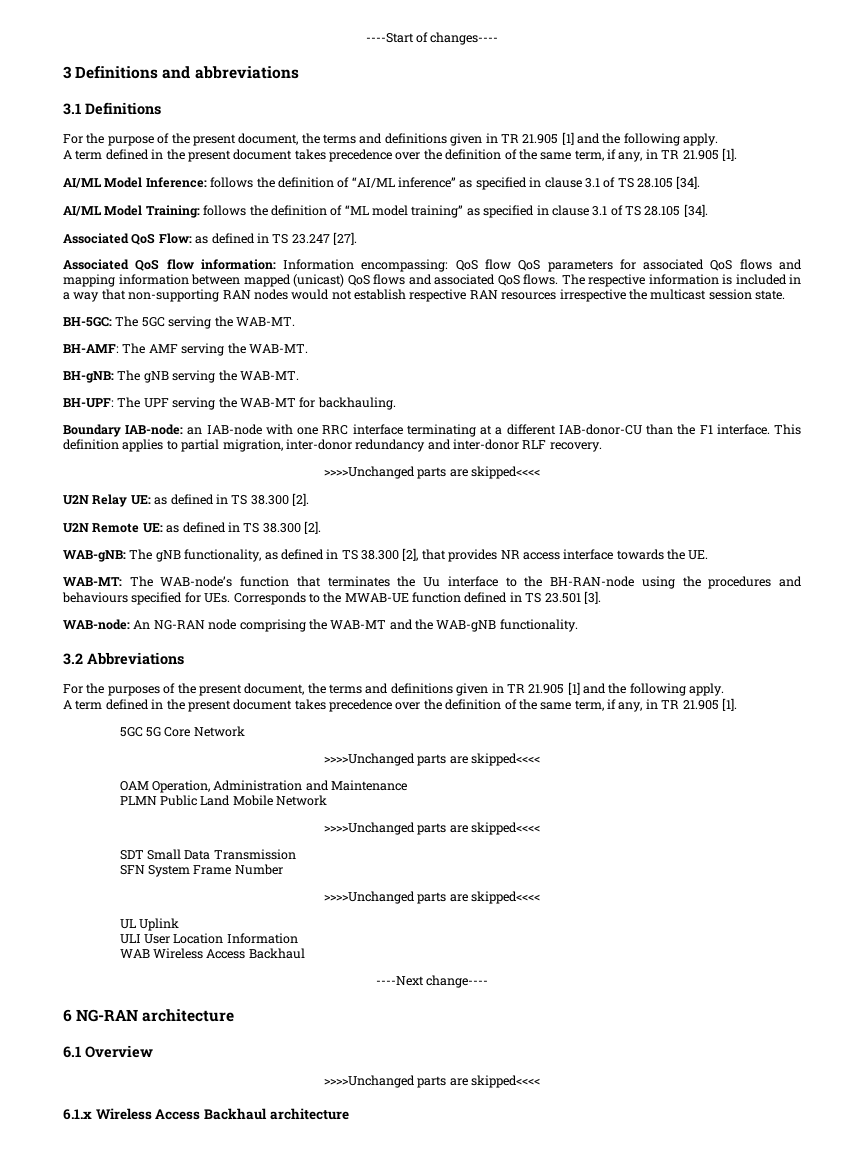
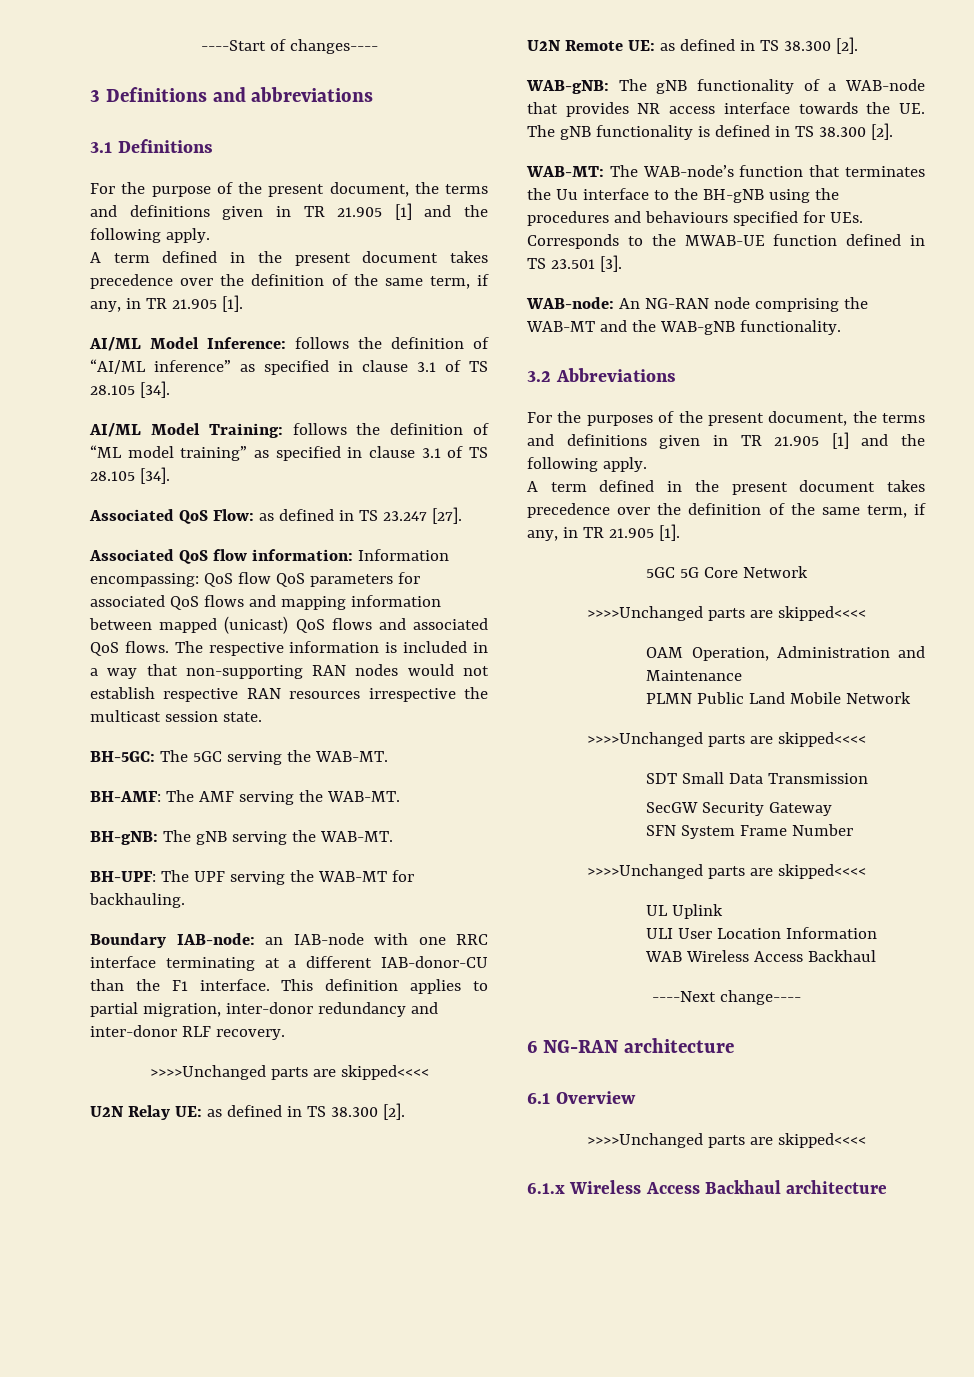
- WAB-gNB: The gNB functionality, as defined in TS 38.300 [2], that provides NR access interface towards the UE.
+ WAB-gNB: The gNB functionality of a WAB-node that provides NR access interface towards the UE. The gNB functionality is defined in TS 38.300 [2].
- WAB-MT: The WAB-node’s function that terminates the Uu interface to the BH-RAN-node using the procedures and behaviours specified for UEs. Corresponds to the MWAB-UE function defined in TS 23.501 [3].
+ WAB-MT: The WAB-node’s function that terminates the Uu interface to the BH-gNB using the procedures and behaviours specified for UEs. Corresponds to the MWAB-UE function defined in TS 23.501 [3].
+ SecGW Security Gateway

